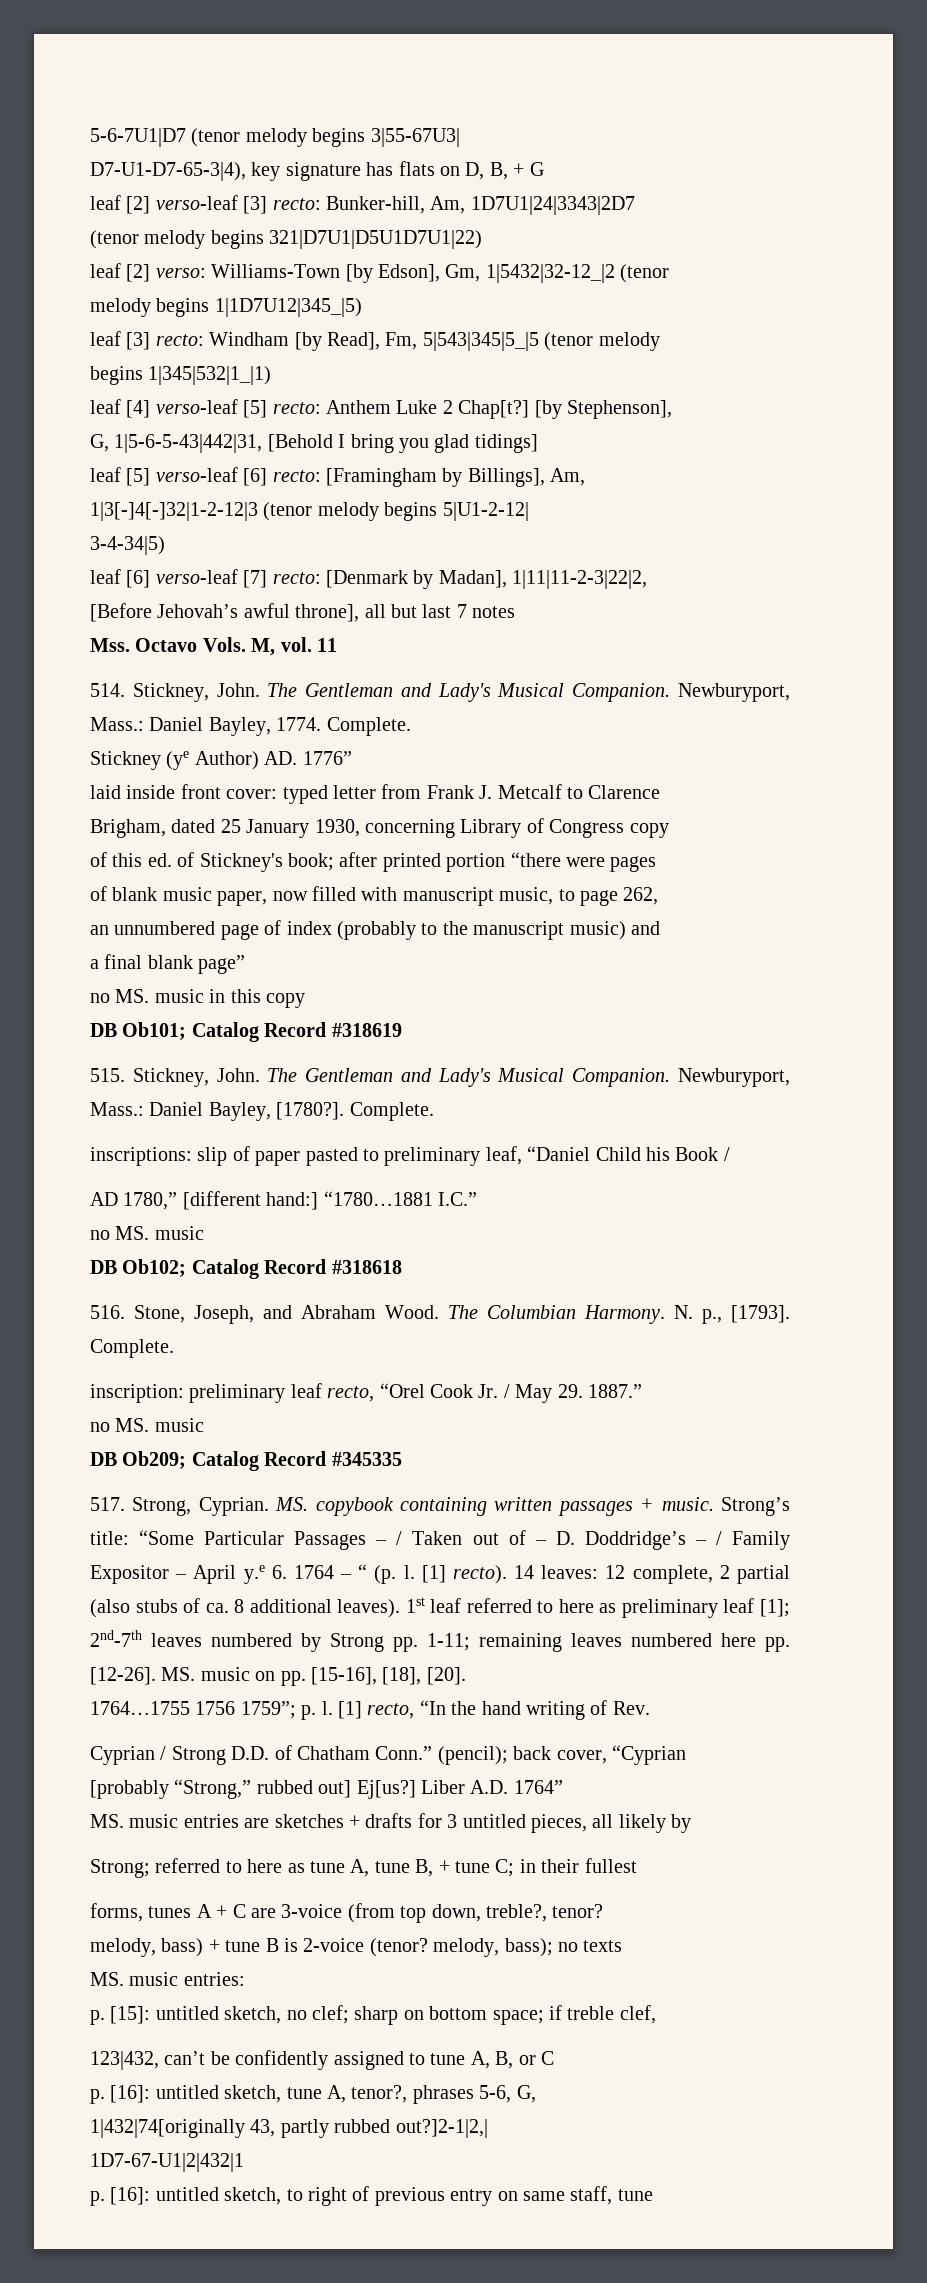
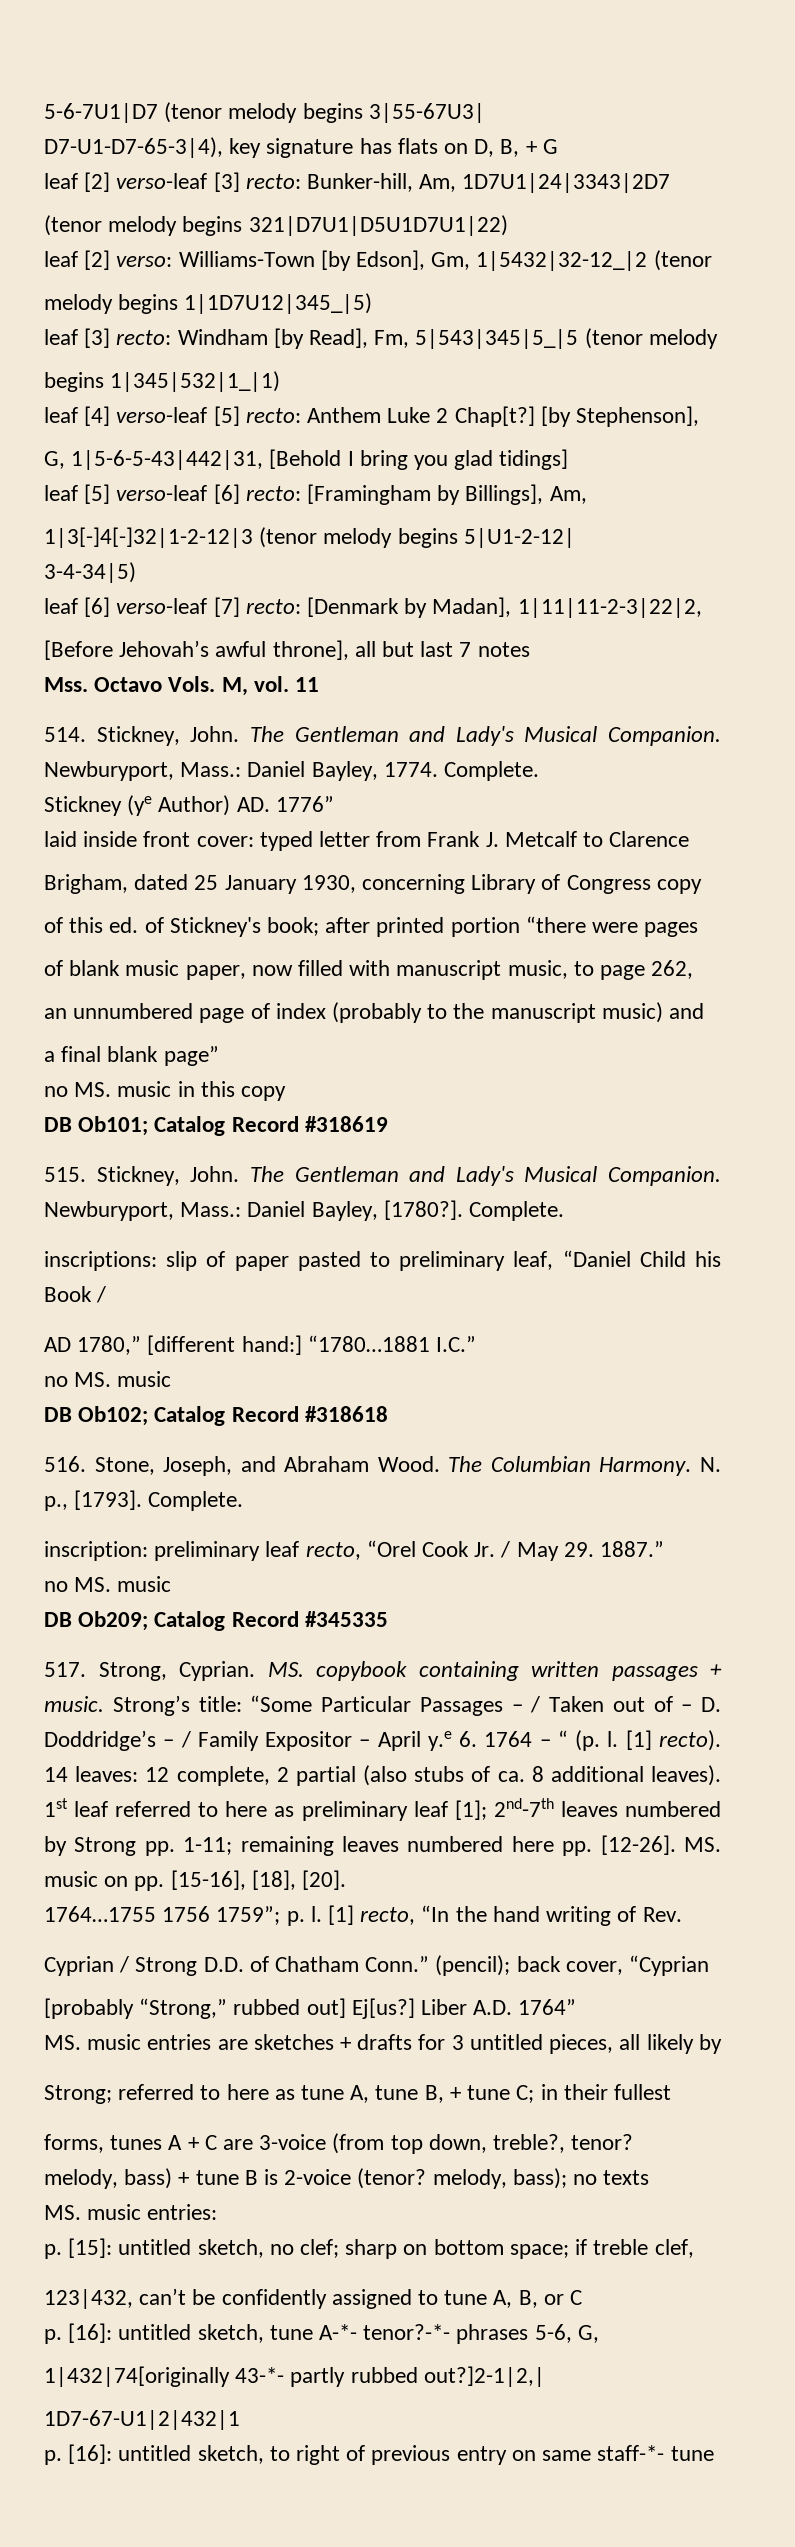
- p. [16]: untitled sketch, tune A, tenor?, phrases 5-6, G,
+ p. [16]: untitled sketch, tune A-*- tenor?-*- phrases 5-6, G,
- 1|432|74[originally 43, partly rubbed out?]2-1|2,|
+ 1|432|74[originally 43-*- partly rubbed out?]2-1|2,|
- p. [16]: untitled sketch, to right of previous entry on same staff, tune
+ p. [16]: untitled sketch, to right of previous entry on same staff-*- tune

